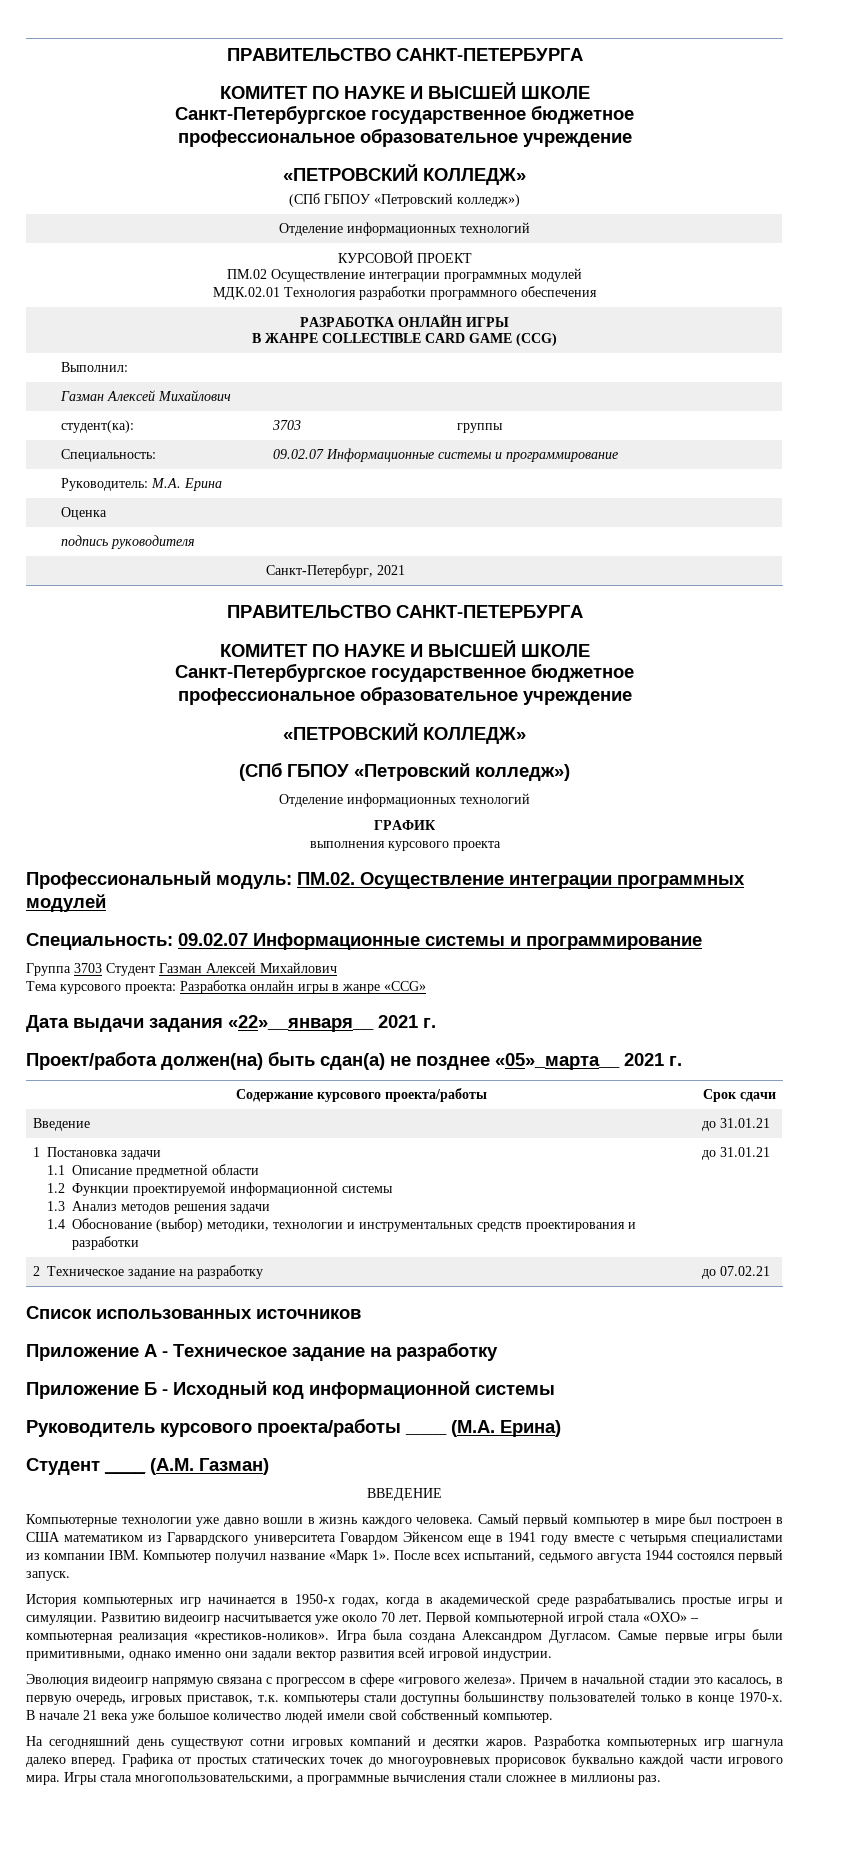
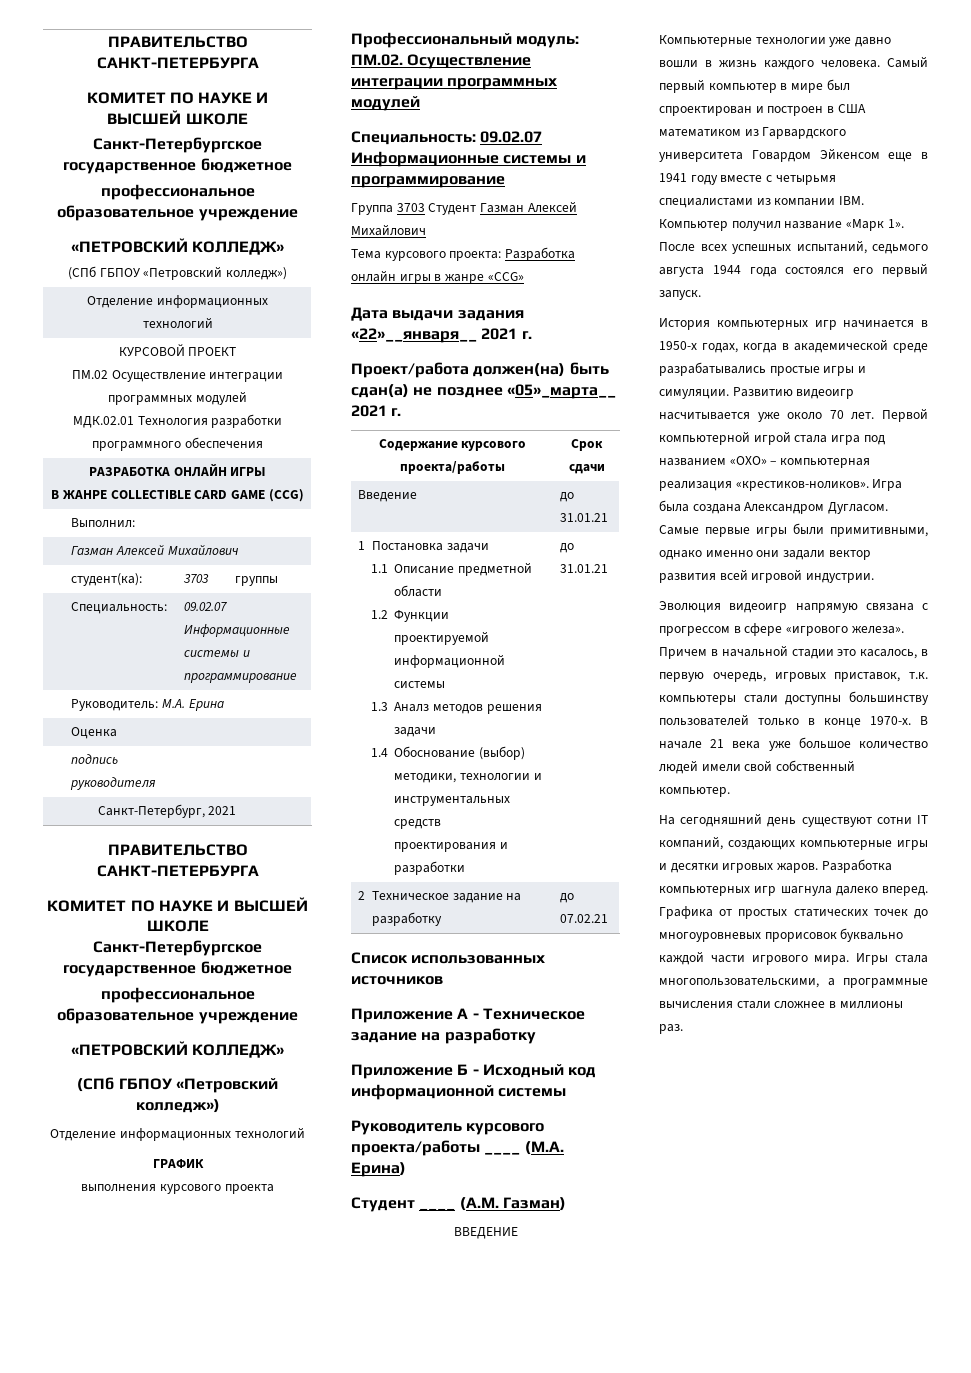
  1 Постановка задачи
  1.1 Описание предметной области
  1.2 Функции проектируемой информационной системы
- 1.3 Анализ методов решения задачи
+ 1.3 Аналз методов решения задачи
- Самый первый компьютер в мире был построен в США математиком из Гарвардского университета Говардом Эйкенсом еще в 1941 году вместе с четырьмя специалистами из компании IBM. Компьютер получил название «Марк 1».
+ Самый первый компьютер в мире был спроектирован и построен в США математиком из Гарвардского университета Говардом Эйкенсом еще в 1941 году вместе с четырьмя специалистами из компании IBM. Компьютер получил название «Марк 1».
- После всех испытаний, седьмого августа 1944 состоялся первый запуск.
+ После всех успешных испытаний, седьмого августа 1944 года состоялся его первый запуск.
- Первой компьютерной игрой стала «OXO» – компьютерная реализация «крестиков-ноликов».
+ Первой компьютерной игрой стала игра под названием «OXO» – компьютерная реализация «крестиков-ноликов».
- На сегодняшний день существуют сотни игровых компаний и десятки жаров.
+ На сегодняшний день существуют сотни IT компаний, создающих компьютерные игры и десятки игровых жаров.

